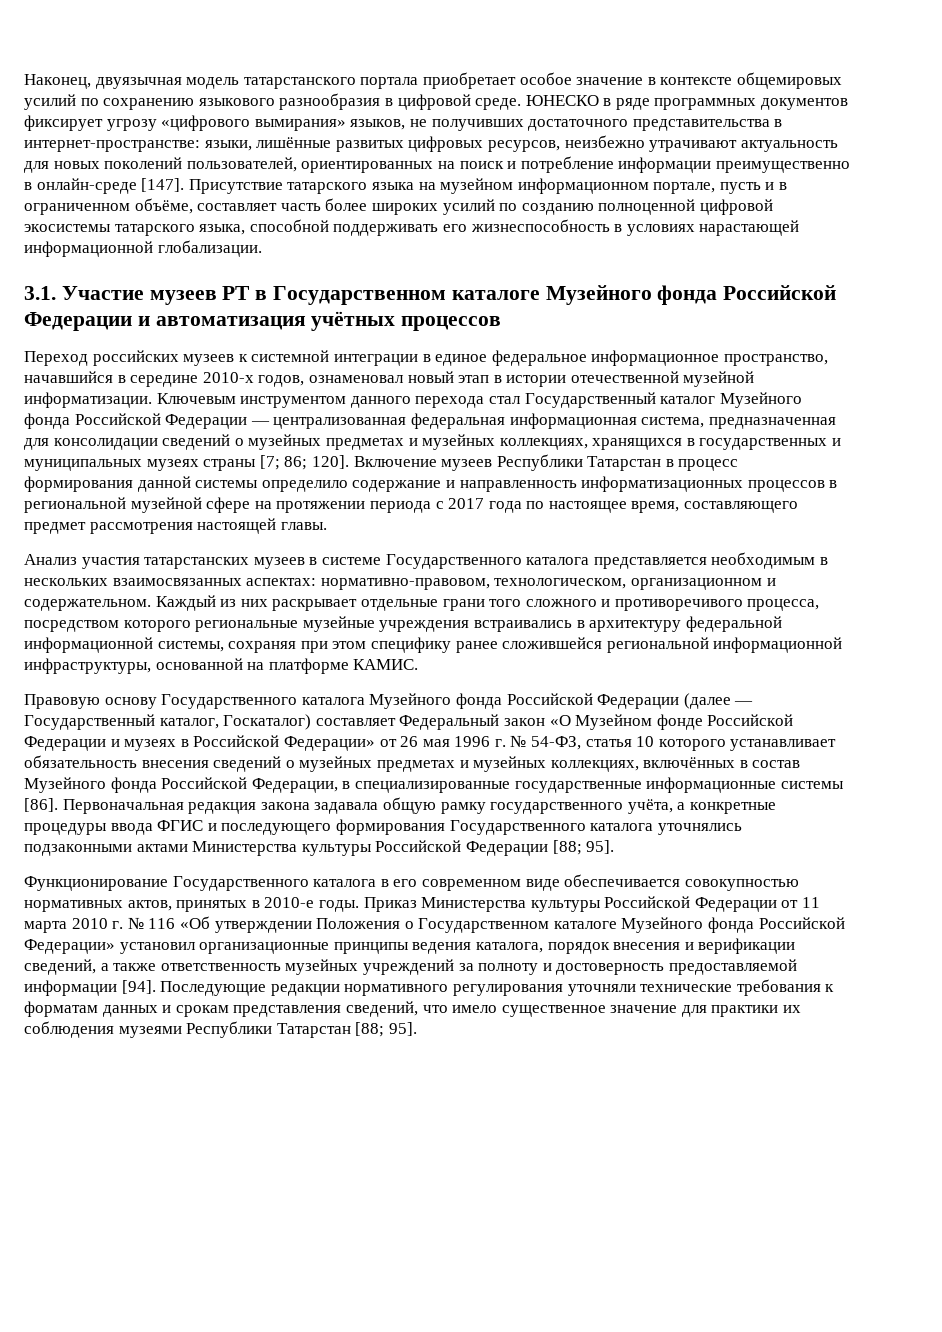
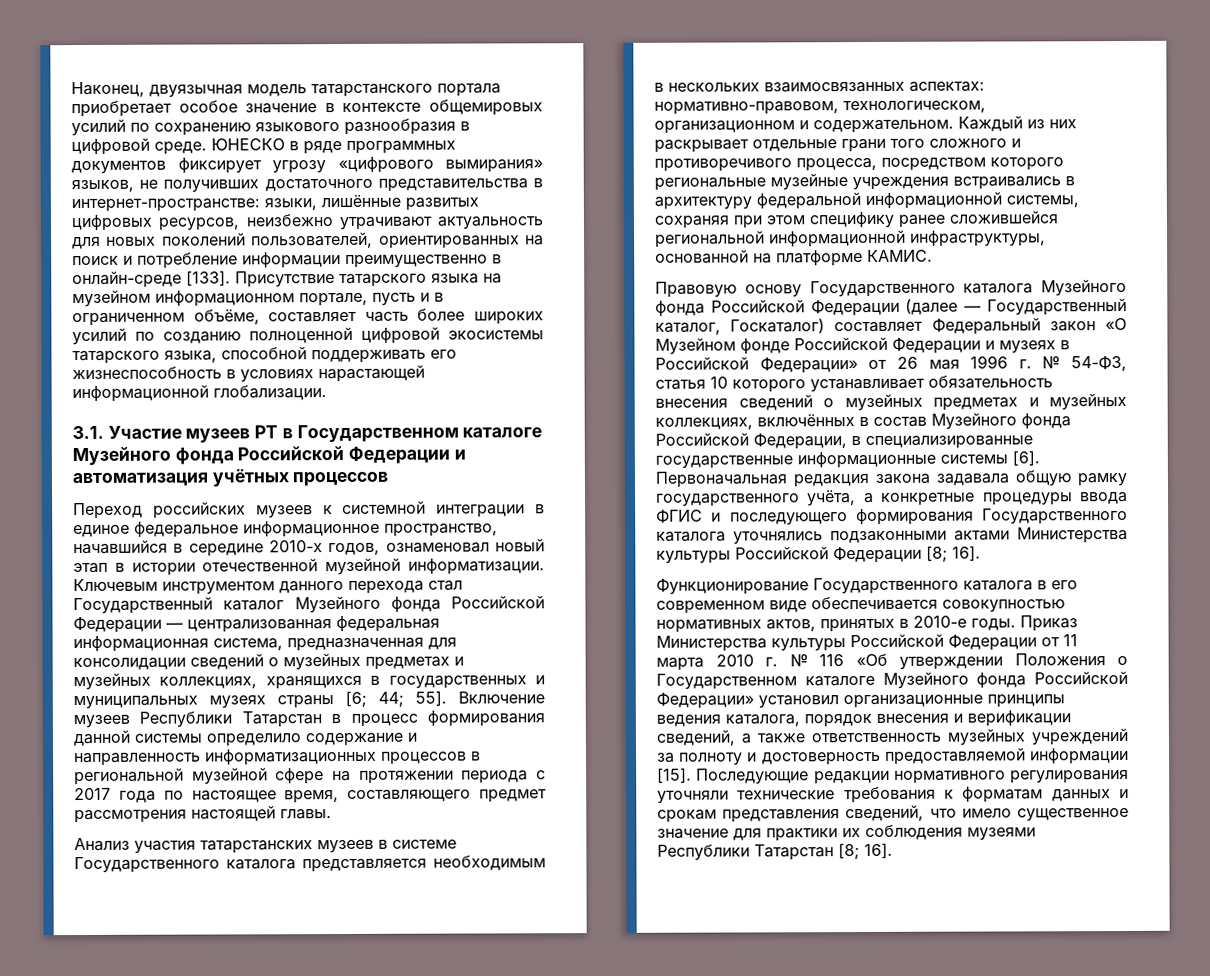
- ЮНЕСКО в ряде программных документов фиксирует угрозу «цифрового вымирания» языков, не получивших достаточного представительства в интернет-пространстве: языки, лишённые развитых цифровых ресурсов, неизбежно утрачивают актуальность для новых поколений пользователей, ориентированных на поиск и потребление информации преимущественно в онлайн-среде [147].
+ ЮНЕСКО в ряде программных документов фиксирует угрозу «цифрового вымирания» языков, не получивших достаточного представительства в интернет-пространстве: языки, лишённые развитых цифровых ресурсов, неизбежно утрачивают актуальность для новых поколений пользователей, ориентированных на поиск и потребление информации преимущественно в онлайн-среде [133].
- Ключевым инструментом данного перехода стал Государственный каталог Музейного фонда Российской Федерации — централизованная федеральная информационная система, предназначенная для консолидации сведений о музейных предметах и музейных коллекциях, хранящихся в государственных и муниципальных музеях страны [7; 86; 120].
+ Ключевым инструментом данного перехода стал Государственный каталог Музейного фонда Российской Федерации — централизованная федеральная информационная система, предназначенная для консолидации сведений о музейных предметах и музейных коллекциях, хранящихся в государственных и муниципальных музеях страны [6; 44; 55].
- Правовую основу Государственного каталога Музейного фонда Российской Федерации (далее — Государственный каталог, Госкаталог) составляет Федеральный закон «О Музейном фонде Российской Федерации и музеях в Российской Федерации» от 26 мая 1996 г. № 54-ФЗ, статья 10 которого устанавливает обязательность внесения сведений о музейных предметах и музейных коллекциях, включённых в состав Музейного фонда Российской Федерации, в специализированные государственные информационные системы [86].
+ Правовую основу Государственного каталога Музейного фонда Российской Федерации (далее — Государственный каталог, Госкаталог) составляет Федеральный закон «О Музейном фонде Российской Федерации и музеях в Российской Федерации» от 26 мая 1996 г. № 54-ФЗ, статья 10 которого устанавливает обязательность внесения сведений о музейных предметах и музейных коллекциях, включённых в состав Музейного фонда Российской Федерации, в специализированные государственные информационные системы [6].
- Первоначальная редакция закона задавала общую рамку государственного учёта, а конкретные процедуры ввода ФГИС и последующего формирования Государственного каталога уточнялись подзаконными актами Министерства культуры Российской Федерации [88; 95].
+ Первоначальная редакция закона задавала общую рамку государственного учёта, а конкретные процедуры ввода ФГИС и последующего формирования Государственного каталога уточнялись подзаконными актами Министерства культуры Российской Федерации [8; 16].
- Приказ Министерства культуры Российской Федерации от 11 марта 2010 г. № 116 «Об утверждении Положения о Государственном каталоге Музейного фонда Российской Федерации» установил организационные принципы ведения каталога, порядок внесения и верификации сведений, а также ответственность музейных учреждений за полноту и достоверность предоставляемой информации [94].
+ Приказ Министерства культуры Российской Федерации от 11 марта 2010 г. № 116 «Об утверждении Положения о Государственном каталоге Музейного фонда Российской Федерации» установил организационные принципы ведения каталога, порядок внесения и верификации сведений, а также ответственность музейных учреждений за полноту и достоверность предоставляемой информации [15].
- Последующие редакции нормативного регулирования уточняли технические требования к форматам данных и срокам представления сведений, что имело существенное значение для практики их соблюдения музеями Республики Татарстан [88; 95].
+ Последующие редакции нормативного регулирования уточняли технические требования к форматам данных и срокам представления сведений, что имело существенное значение для практики их соблюдения музеями Республики Татарстан [8; 16].

